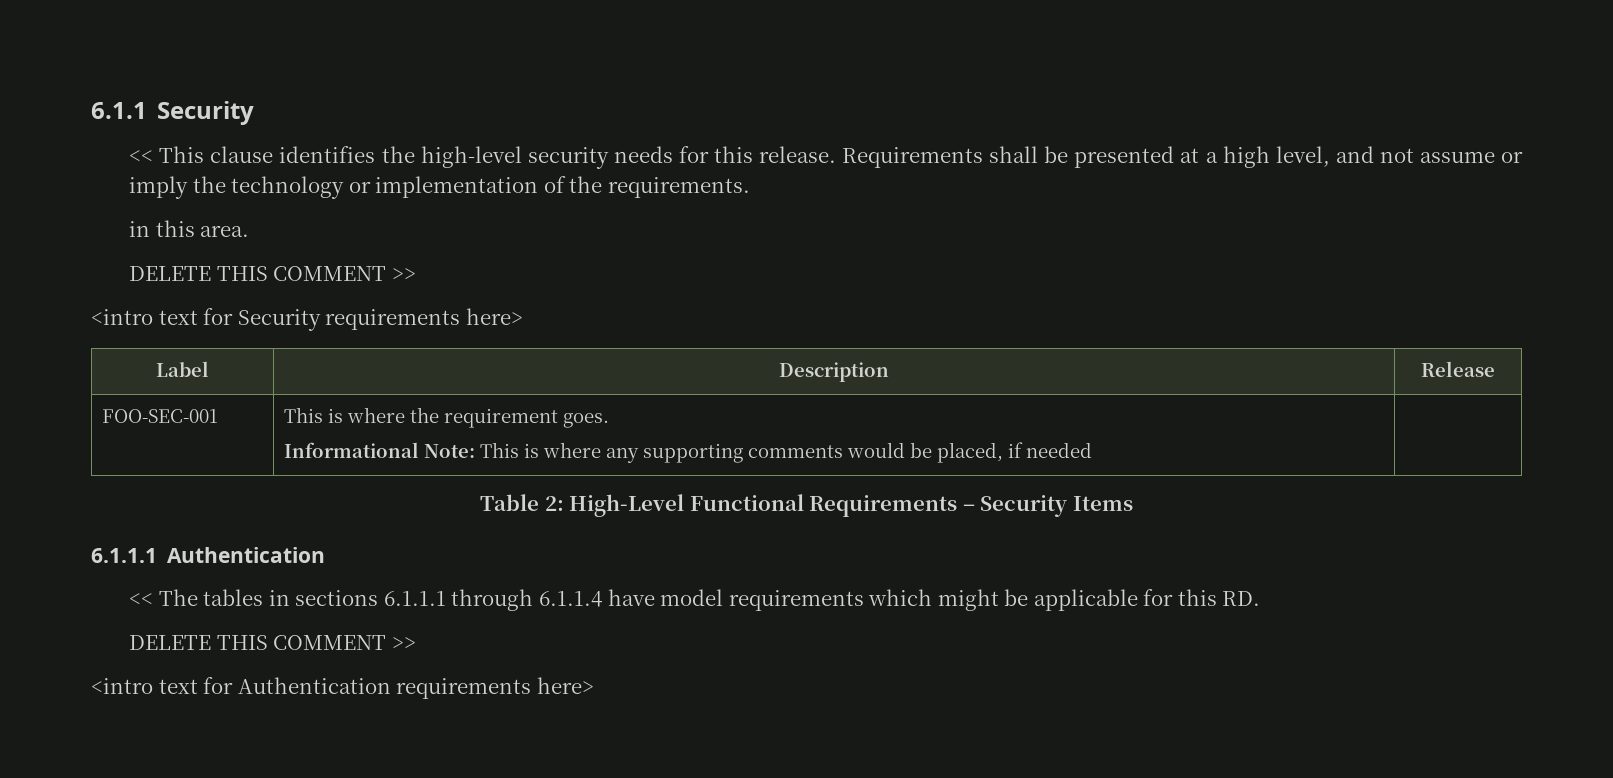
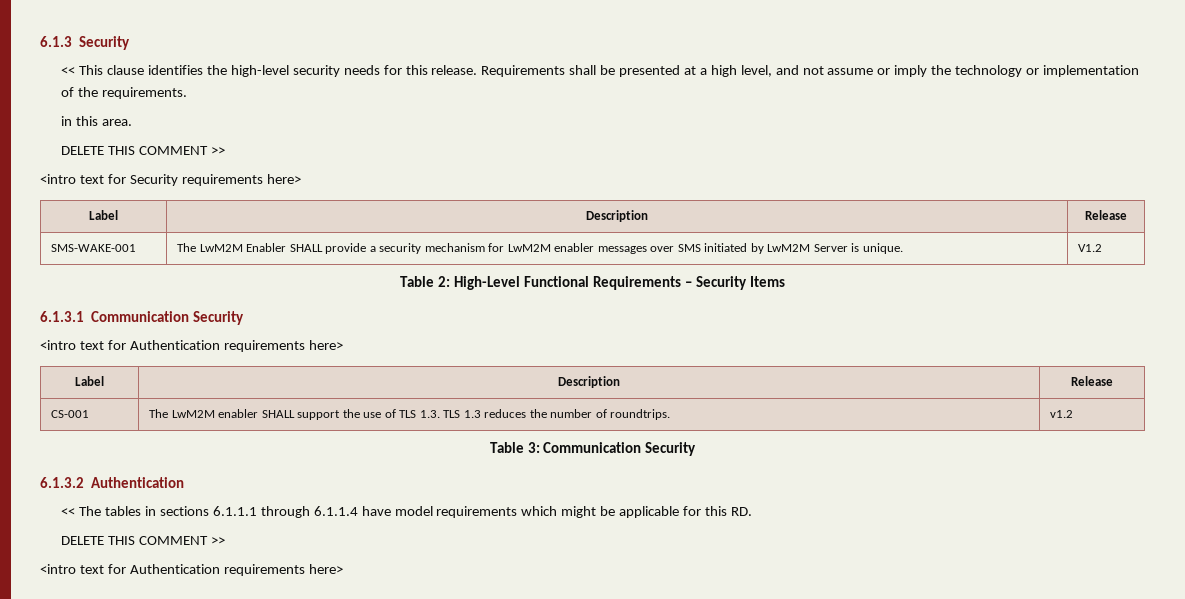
- 6.1.1 Security
+ 6.1.3 Security
- FOO-SEC-001 | This is where the requirement goes.
- Informational Note: This is where any supporting comments would be placed, if needed |
+ SMS-WAKE-001 | The LwM2M Enabler SHALL provide a security mechanism for LwM2M enabler messages over SMS initiated by LwM2M Server is unique. | V1.2
- 6.1.1.1 Authentication
+ 6.1.3.1 Communication Security
+ <intro text for Authentication requirements here>
+ Label | Description | Release
+ CS-001 | The LwM2M enabler SHALL support the use of TLS 1.3. TLS 1.3 reduces the number of roundtrips. | v1.2
+ Table 3: Communication Security
+ 6.1.3.2 Authentication

